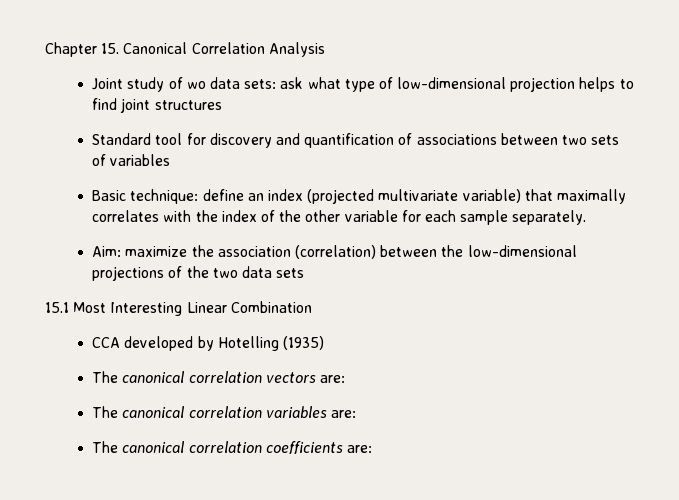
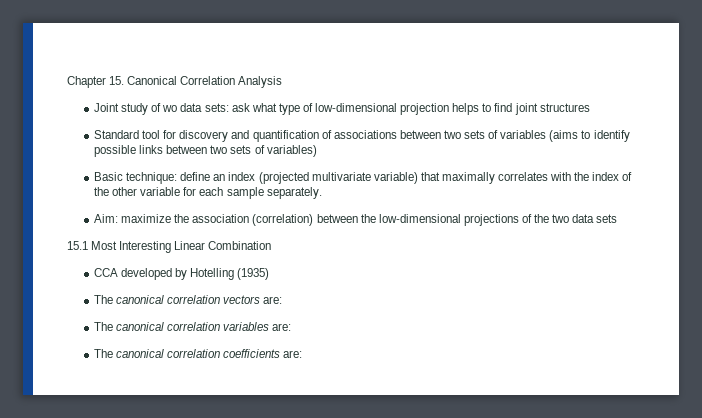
- Standard tool for discovery and quantification of associations between two sets of variables
+ Standard tool for discovery and quantification of associations between two sets of variables (aims to identify possible links between two sets of variables)

